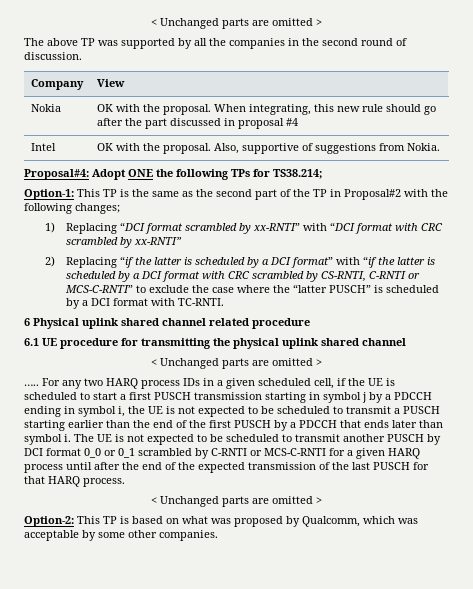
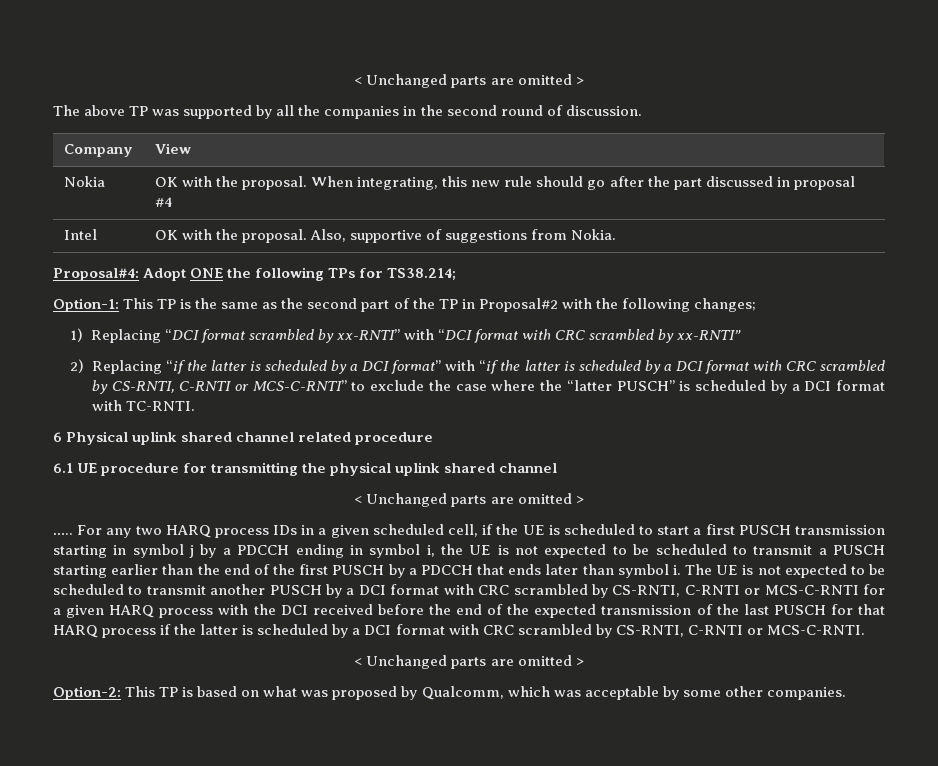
- The UE is not expected to be scheduled to transmit another PUSCH by DCI format 0_0 or 0_1 scrambled by C-RNTI or MCS-C-RNTI for a given HARQ process until after the end of the expected transmission of the last PUSCH for that HARQ process.
+ The UE is not expected to be scheduled to transmit another PUSCH by a DCI format with CRC scrambled by CS-RNTI, C-RNTI or MCS-C-RNTI for a given HARQ process with the DCI received before the end of the expected transmission of the last PUSCH for that HARQ process if the latter is scheduled by a DCI format with CRC scrambled by CS-RNTI, C-RNTI or MCS-C-RNTI.

